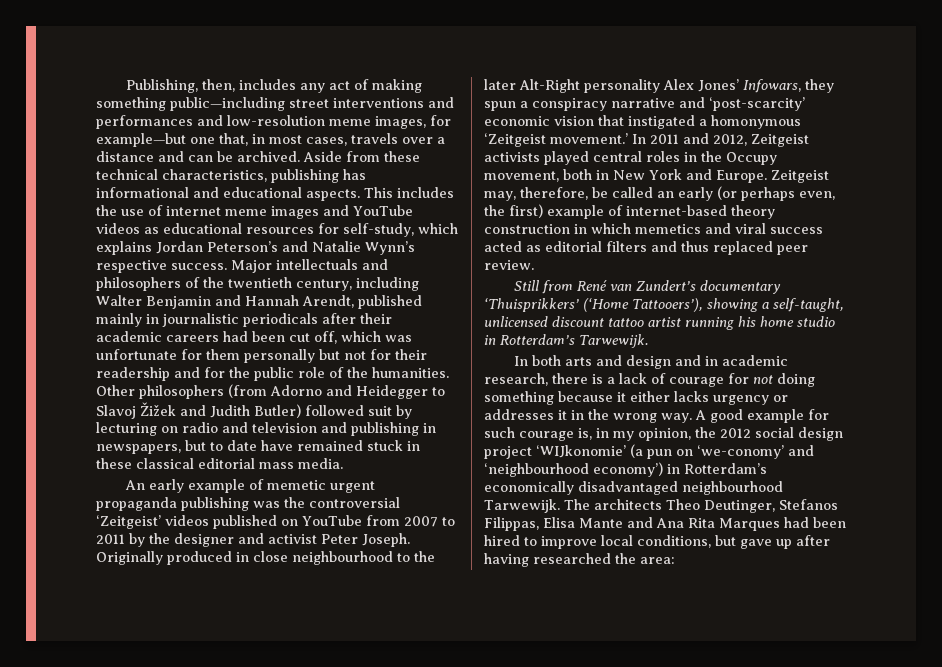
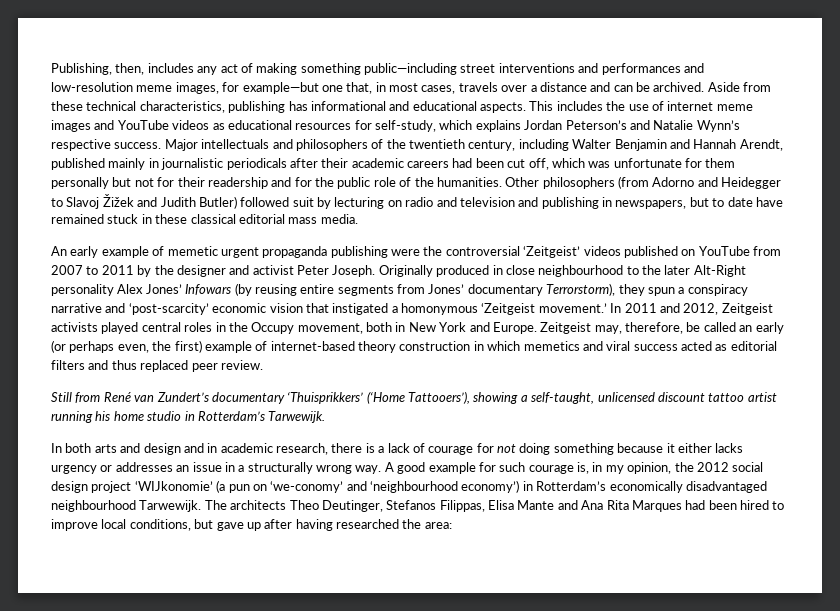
- An early example of memetic urgent propaganda publishing was the controversial ‘Zeitgeist’ videos published on YouTube from 2007 to 2011 by the designer and activist Peter Joseph.
+ An early example of memetic urgent propaganda publishing were the controversial ‘Zeitgeist’ videos published on YouTube from 2007 to 2011 by the designer and activist Peter Joseph.
- Originally produced in close neighbourhood to the later Alt-Right personality Alex Jones’ Infowars, they spun a conspiracy narrative and ‘post-scarcity’ economic vision that instigated a homonymous ‘Zeitgeist movement.’
+ Originally produced in close neighbourhood to the later Alt-Right personality Alex Jones’ Infowars (by reusing entire segments from Jones’ documentary Terrorstorm), they spun a conspiracy narrative and ‘post-scarcity’ economic vision that instigated a homonymous ‘Zeitgeist movement.’
- In both arts and design and in academic research, there is a lack of courage for not doing something because it either lacks urgency or addresses it in the wrong way.
+ In both arts and design and in academic research, there is a lack of courage for not doing something because it either lacks urgency or addresses an issue in a structurally wrong way.

